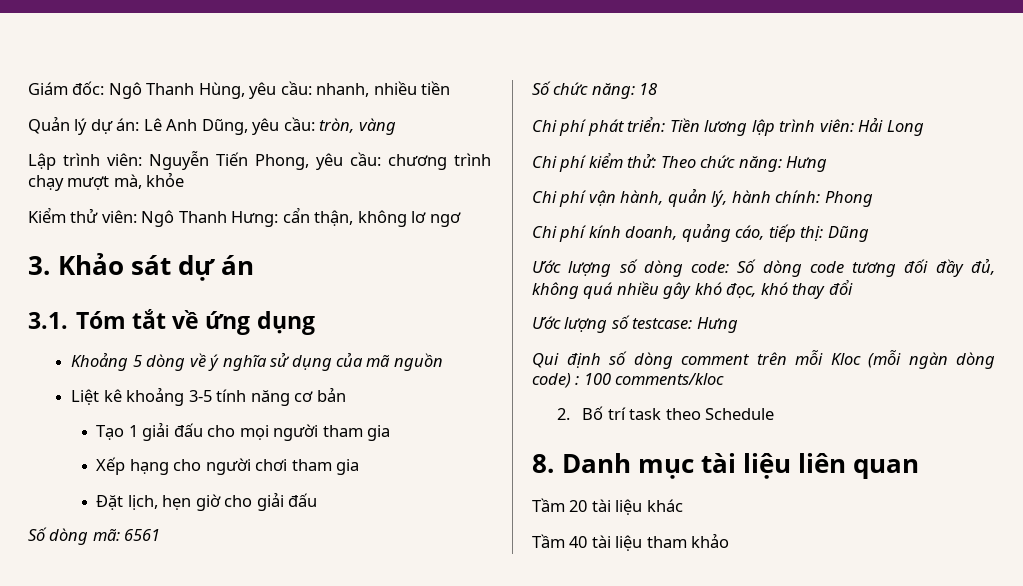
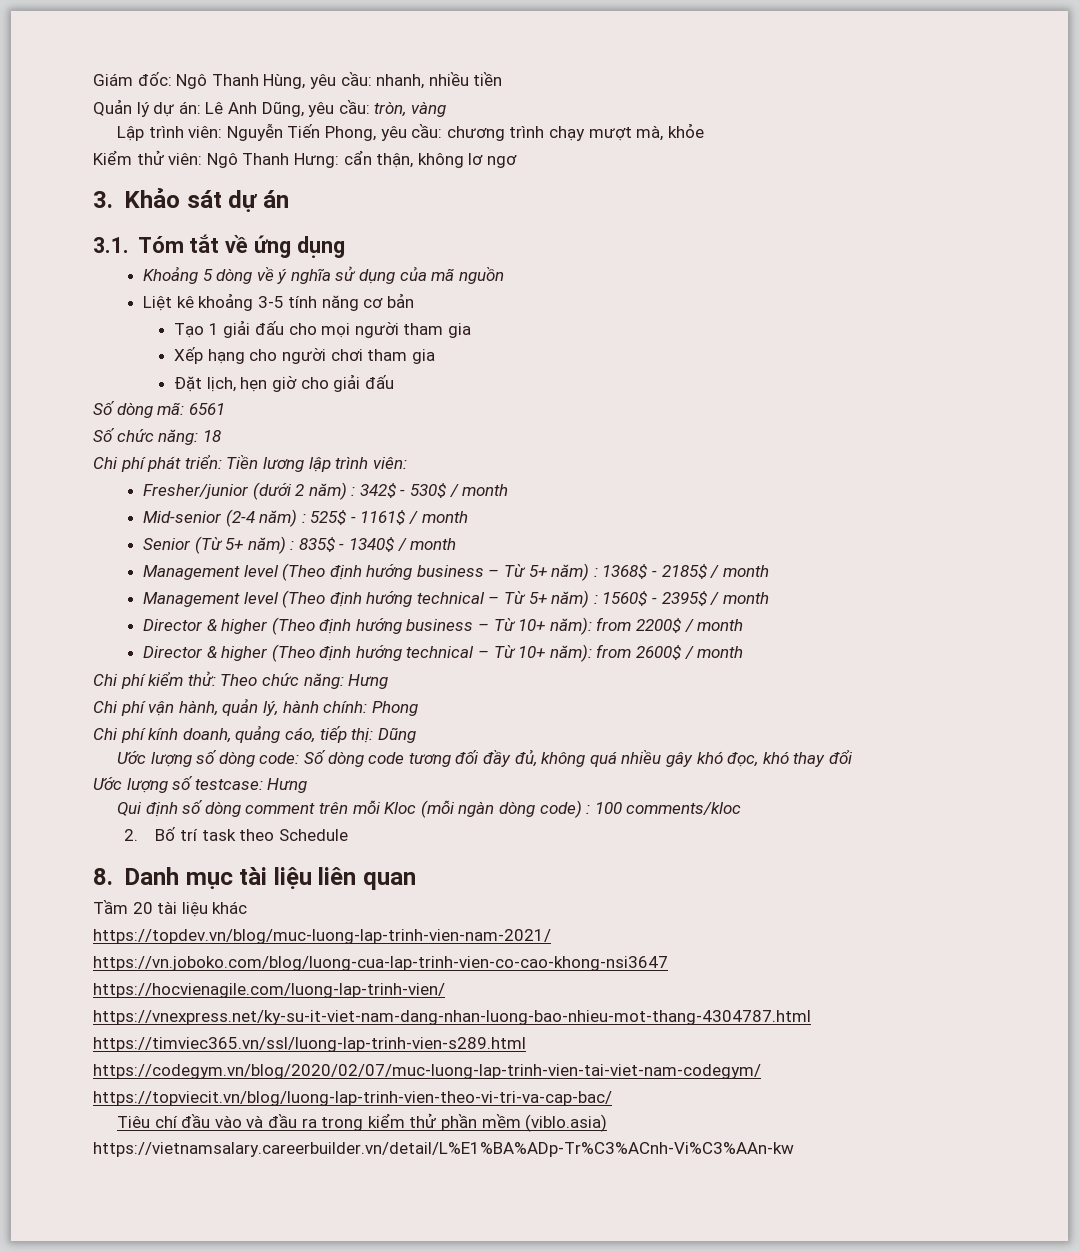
- Chi phí phát triển: Tiền lương lập trình viên: Hải Long
+ Chi phí phát triển: Tiền lương lập trình viên:
+ Fresher/junior (dưới 2 năm) : 342$ - 530$ / month
+ Mid-senior (2-4 năm) : 525$ - 1161$ / month
+ Senior (Từ 5+ năm) : 835$ - 1340$ / month
+ Management level (Theo định hướng business – Từ 5+ năm) : 1368$ - 2185$ / month
+ Management level (Theo định hướng technical – Từ 5+ năm) : 1560$ - 2395$ / month
+ Director & higher (Theo định hướng business – Từ 10+ năm): from 2200$ / month
+ Director & higher (Theo định hướng technical – Từ 10+ năm): from 2600$ / month
- Tầm 40 tài liệu tham khảo
+ https://topdev.vn/blog/muc-luong-lap-trinh-vien-nam-2021/
+ https://vn.joboko.com/blog/luong-cua-lap-trinh-vien-co-cao-khong-nsi3647
+ https://hocvienagile.com/luong-lap-trinh-vien/
+ https://vnexpress.net/ky-su-it-viet-nam-dang-nhan-luong-bao-nhieu-mot-thang-4304787.html
+ https://timviec365.vn/ssl/luong-lap-trinh-vien-s289.html
+ https://codegym.vn/blog/2020/02/07/muc-luong-lap-trinh-vien-tai-viet-nam-codegym/
+ https://topviecit.vn/blog/luong-lap-trinh-vien-theo-vi-tri-va-cap-bac/
+ Tiêu chí đầu vào và đầu ra trong kiểm thử phần mềm (viblo.asia)
+ https://vietnamsalary.careerbuilder.vn/detail/L%E1%BA%ADp-Tr%C3%ACnh-Vi%C3%AAn-kw

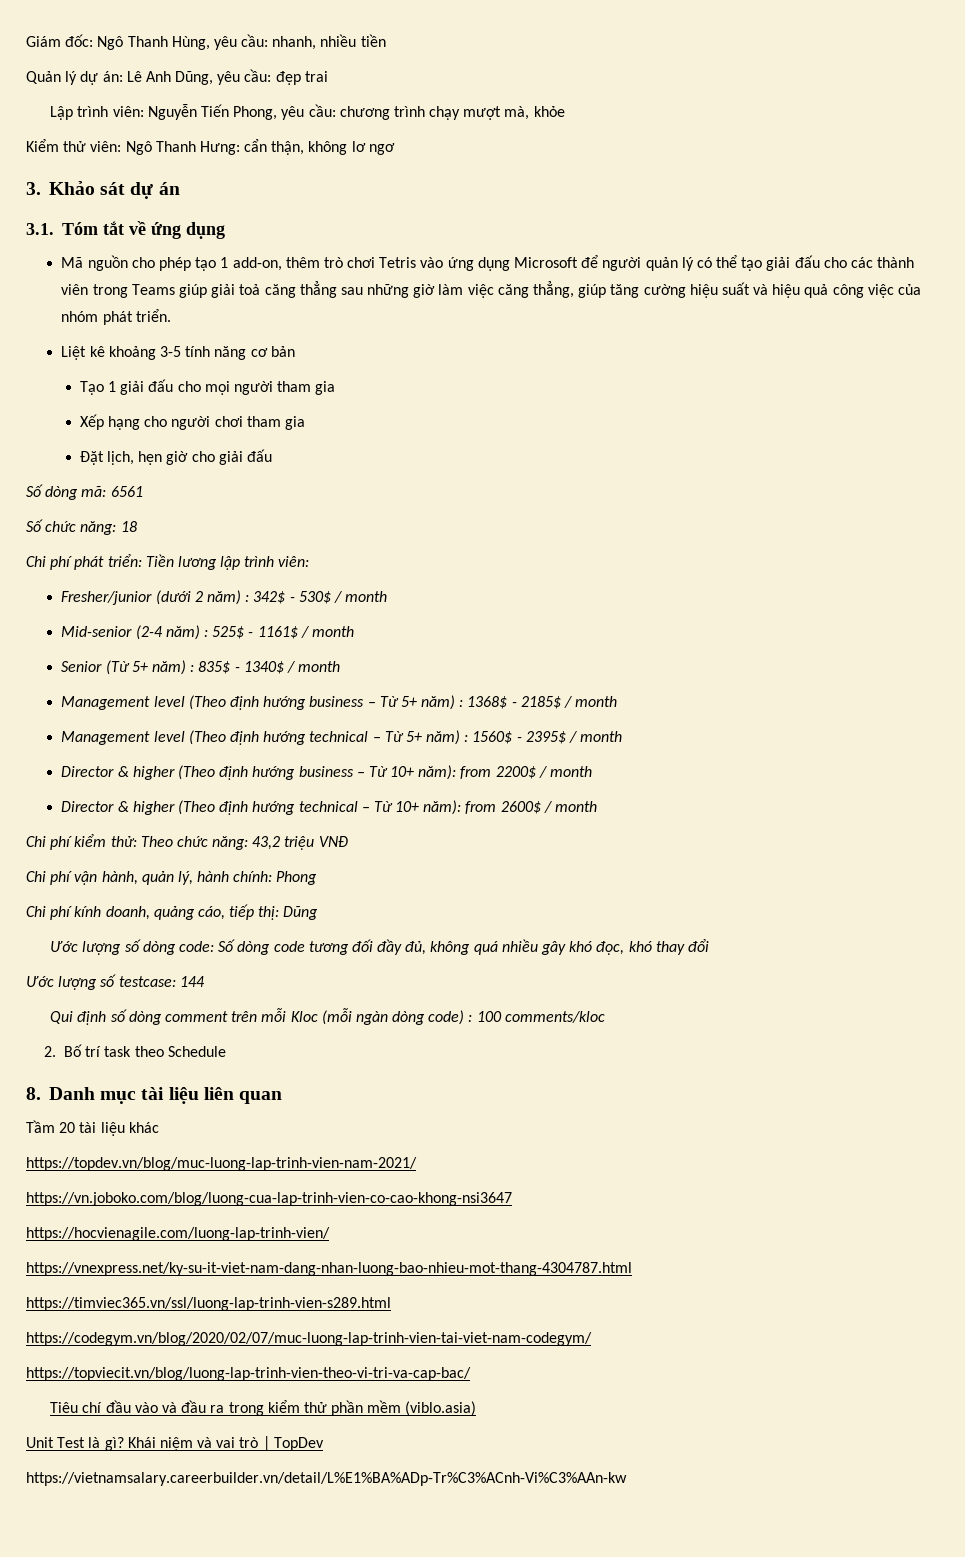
- Quản lý dự án: Lê Anh Dũng, yêu cầu: tròn, vàng
+ Quản lý dự án: Lê Anh Dũng, yêu cầu: đẹp trai
- Khoảng 5 dòng về ý nghĩa sử dụng của mã nguồn
+ Mã nguồn cho phép tạo 1 add-on, thêm trò chơi Tetris vào ứng dụng Microsoft để người quản lý có thể tạo giải đấu cho các thành viên trong Teams giúp giải toả căng thẳng sau những giờ làm việc căng thẳng, giúp tăng cường hiệu suất và hiệu quả công việc của nhóm phát triển.
- Chi phí kiểm thử: Theo chức năng: Hưng
+ Chi phí kiểm thử: Theo chức năng: 43,2 triệu VNĐ
- Ước lượng số testcase: Hưng
+ Ước lượng số testcase: 144
+ Unit Test là gì? Khái niệm và vai trò | TopDev

